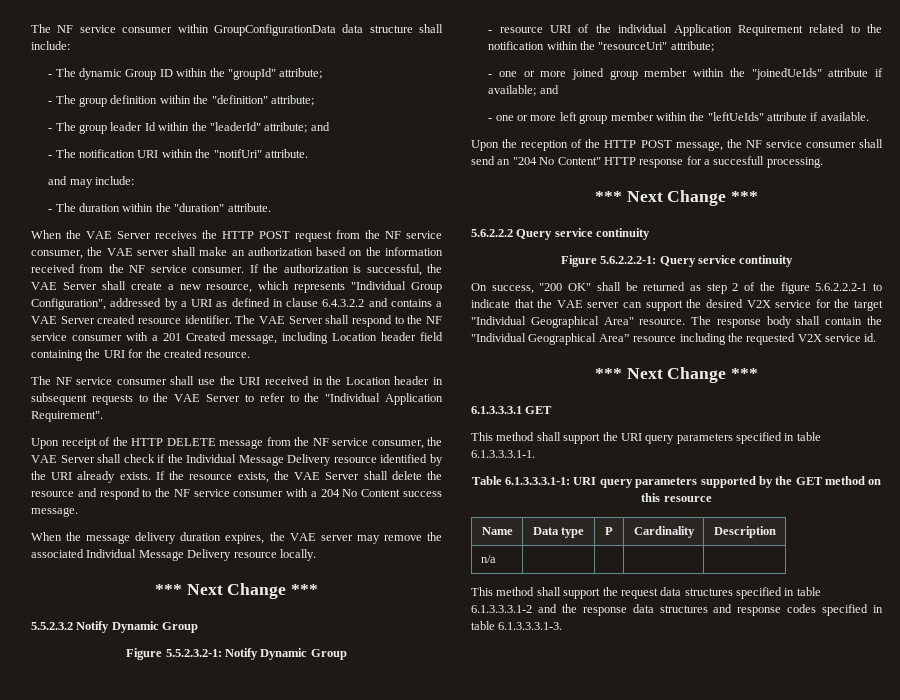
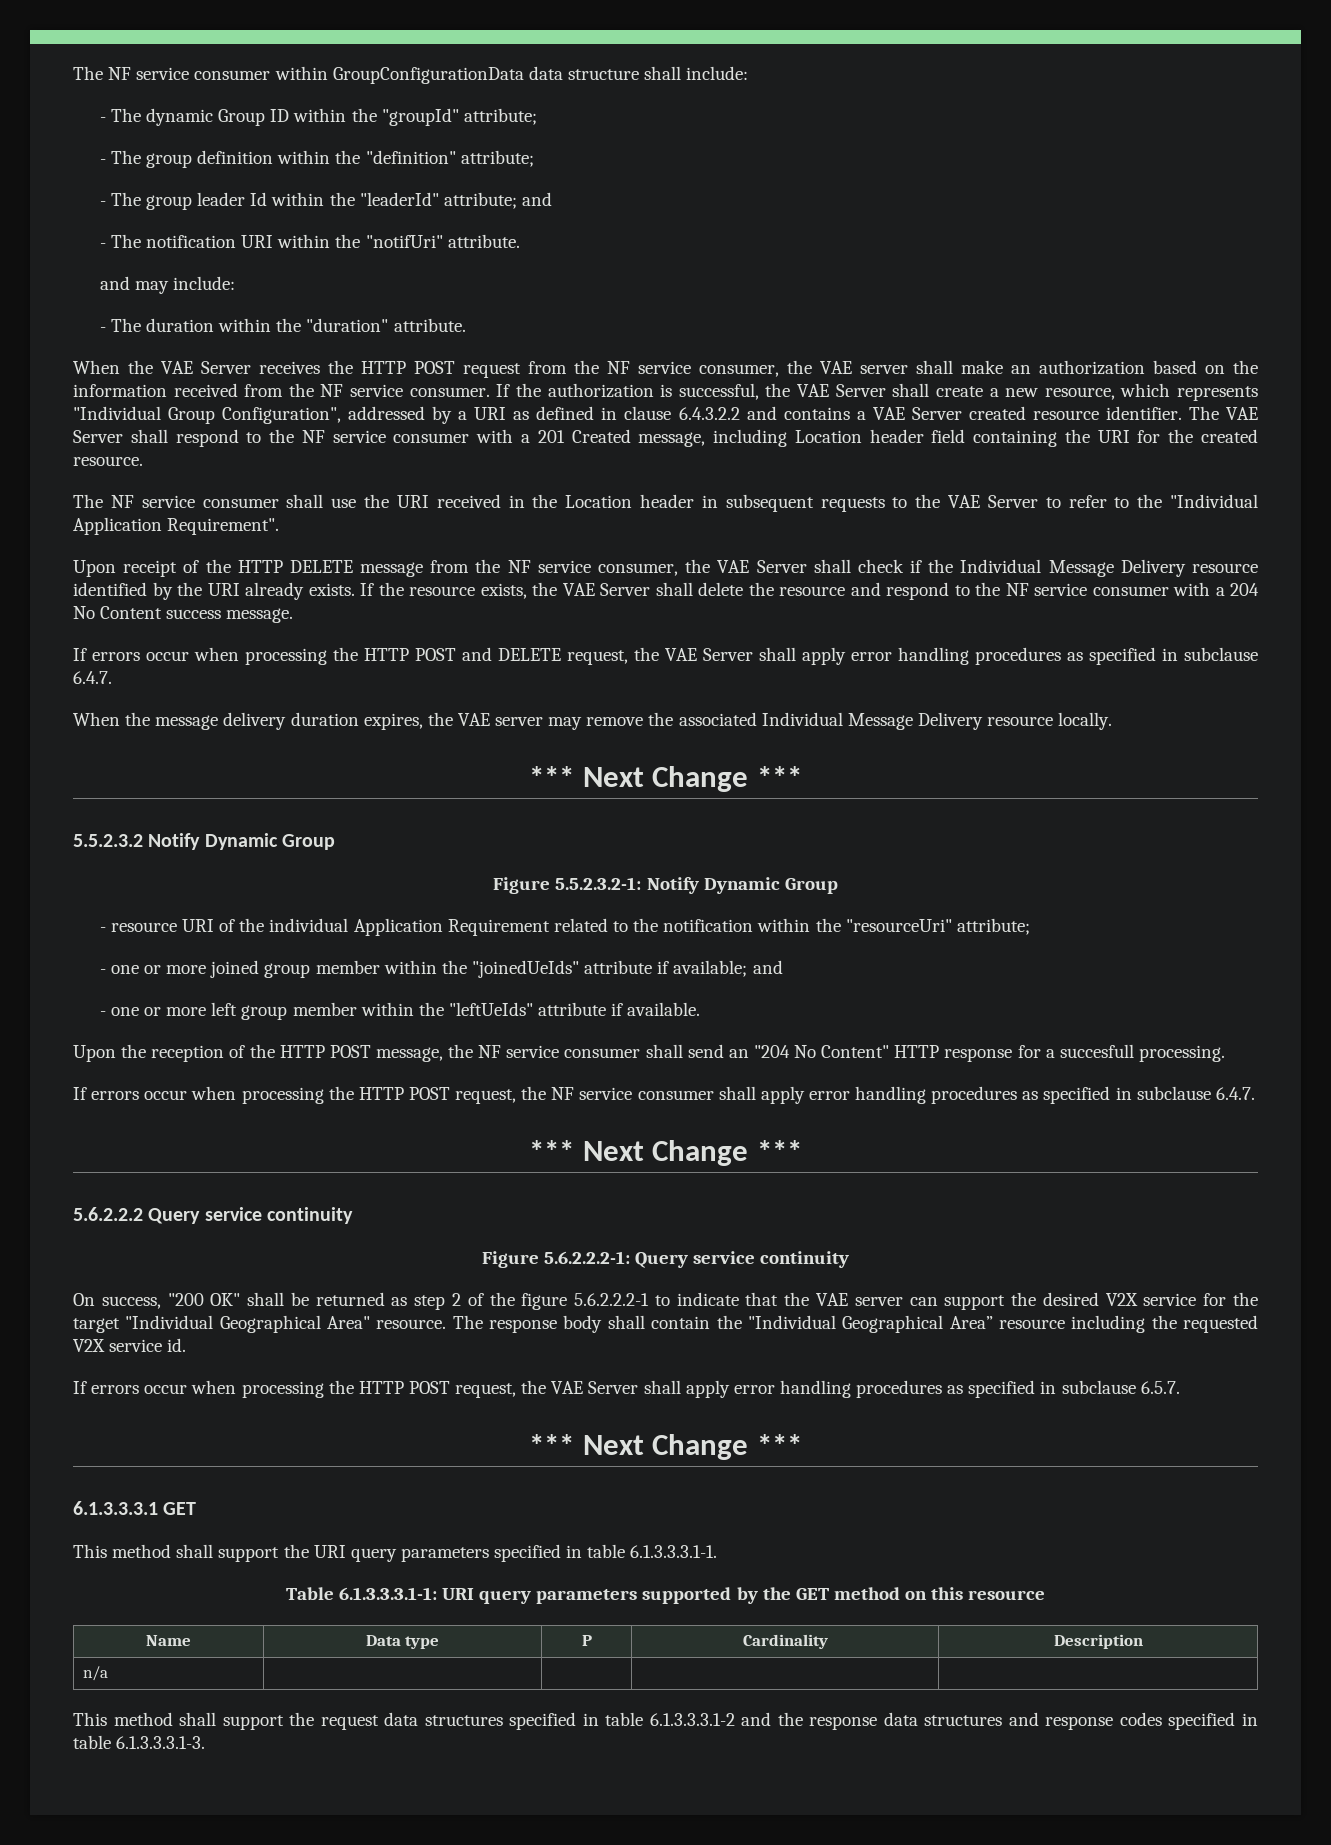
+ If errors occur when processing the HTTP POST and DELETE request, the VAE Server shall apply error handling procedures as specified in subclause 6.4.7.
+ If errors occur when processing the HTTP POST request, the NF service consumer shall apply error handling procedures as specified in subclause 6.4.7.
+ If errors occur when processing the HTTP POST request, the VAE Server shall apply error handling procedures as specified in subclause 6.5.7.

